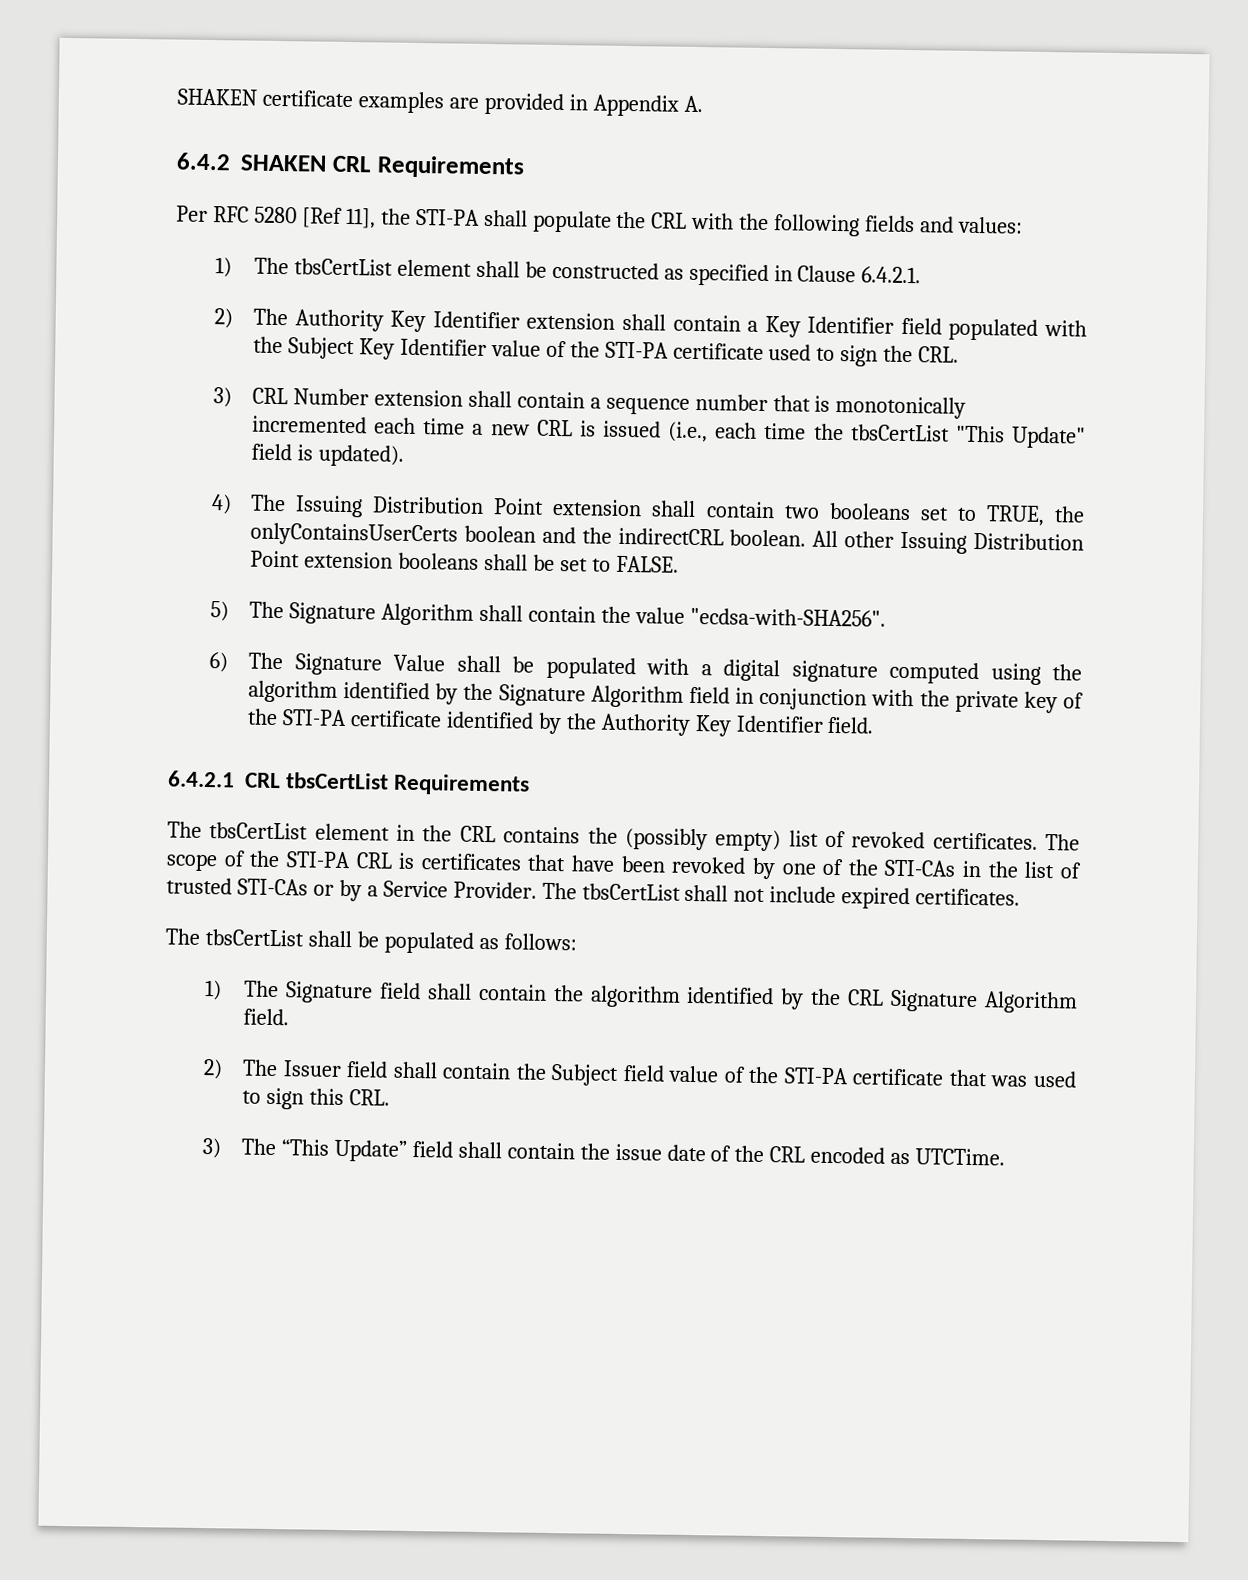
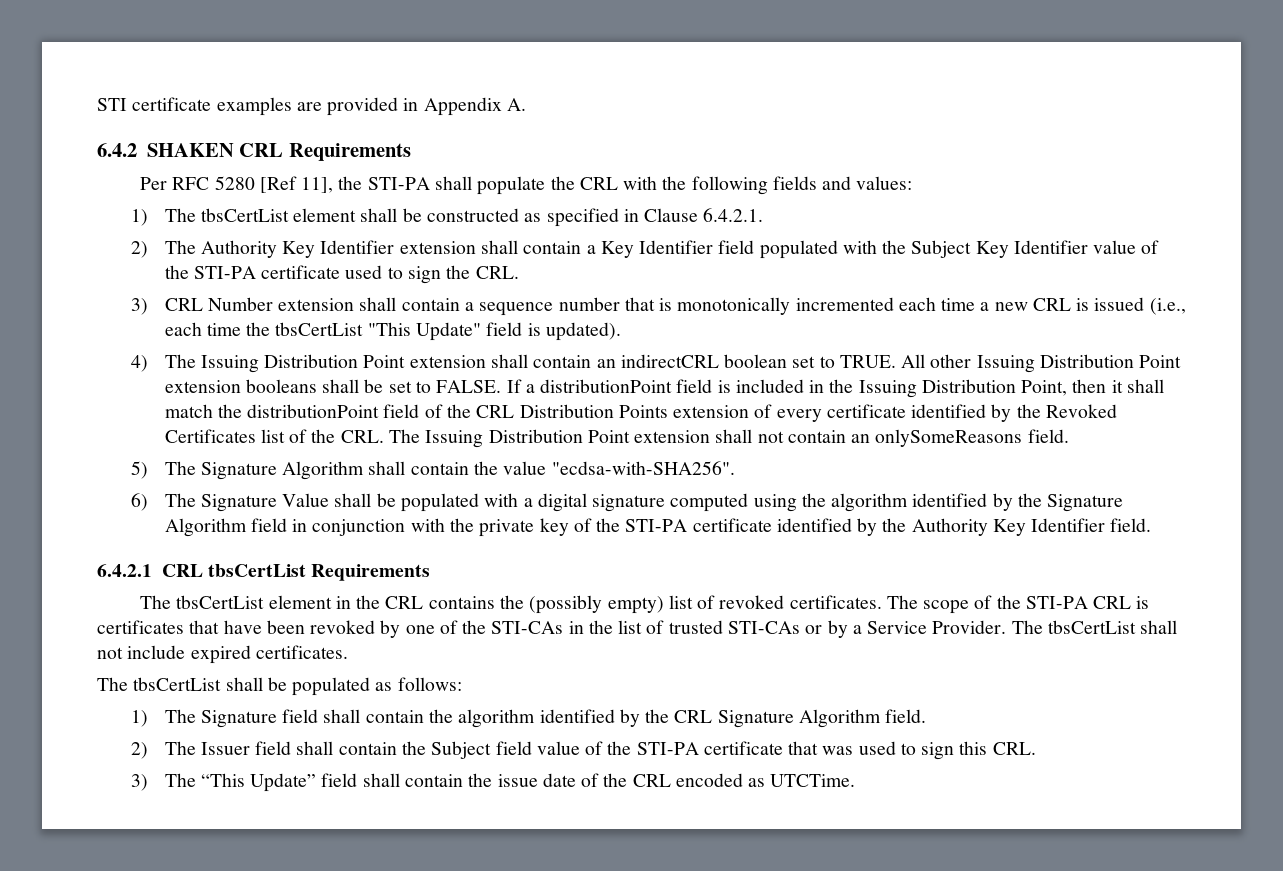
- SHAKEN certificate examples are provided in Appendix A.
+ STI certificate examples are provided in Appendix A.
- 4) The Issuing Distribution Point extension shall contain two booleans set to TRUE, the onlyContainsUserCerts boolean and the indirectCRL boolean.
+ 4) The Issuing Distribution Point extension shall contain an indirectCRL boolean set to TRUE.
+ If a distributionPoint field is included in the Issuing Distribution Point, then it shall match the distributionPoint field of the CRL Distribution Points extension of every certificate identified by the Revoked Certificates list of the CRL. The Issuing Distribution Point extension shall not contain an onlySomeReasons field.

